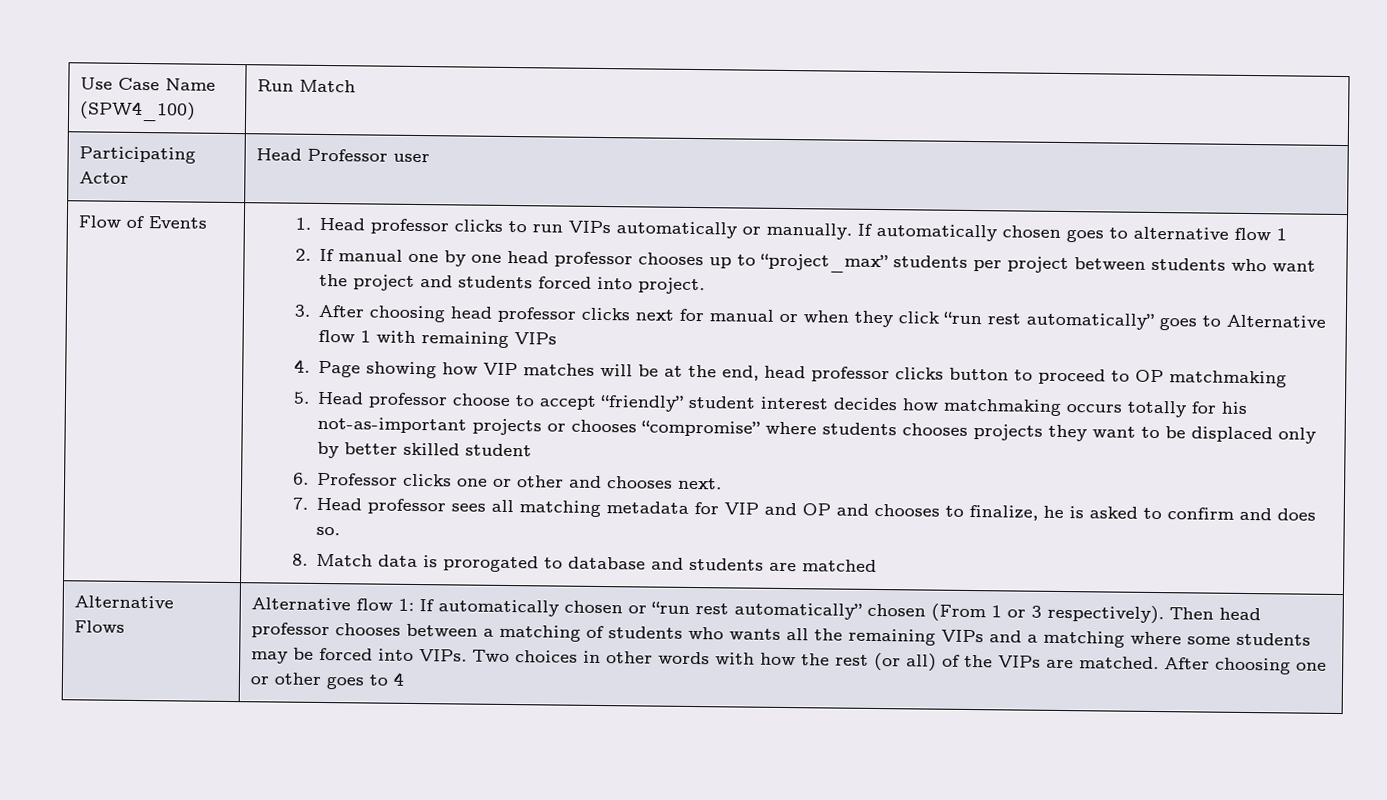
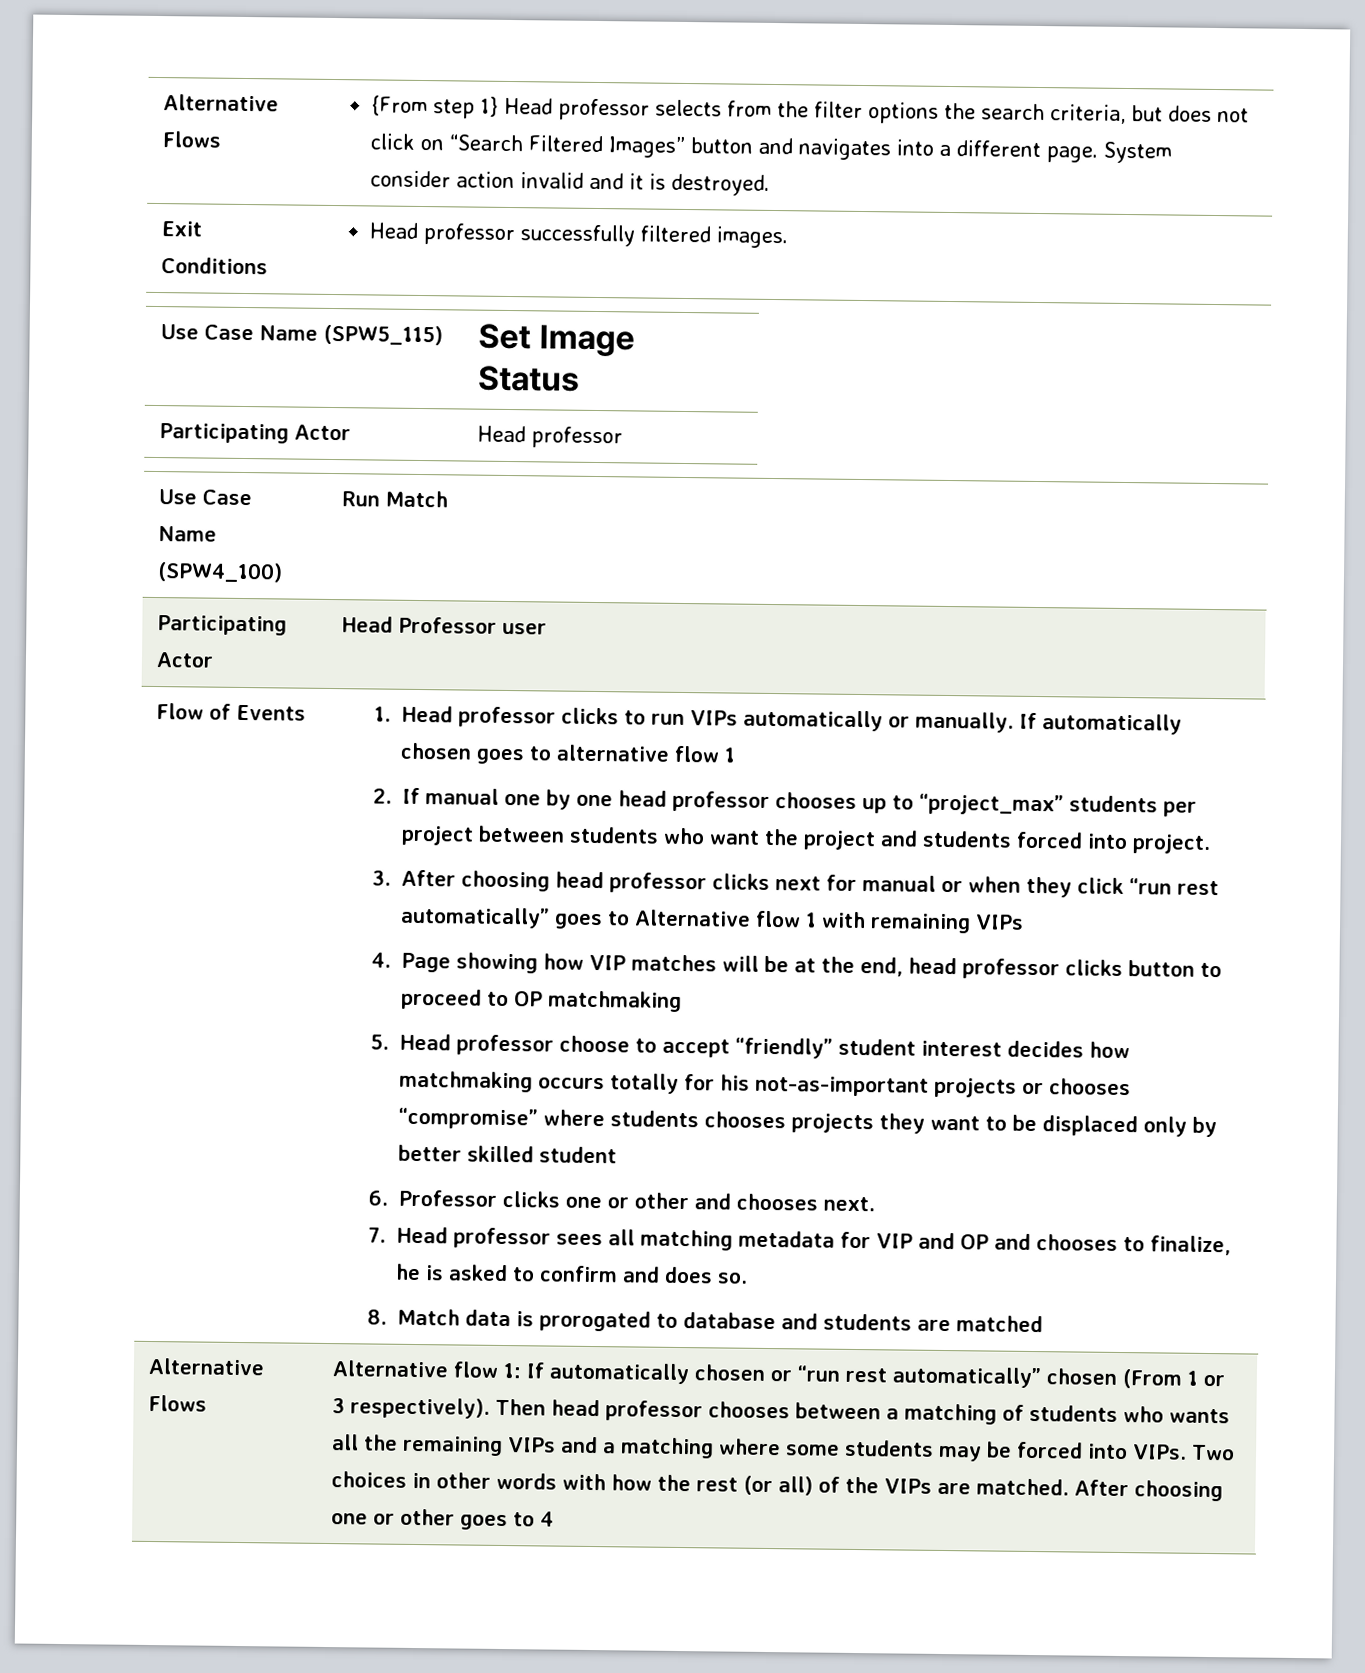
+ Alternative Flows | {From step 1} Head professor selects from the filter options the search criteria, but does not click on “Search Filtered Images” button and navigates into a different page. System consider action invalid and it is destroyed.
+ Exit Conditions | Head professor successfully filtered images.
+ Use Case Name (SPW5_115) | Set Image Status
+ Participating Actor | Head professor

